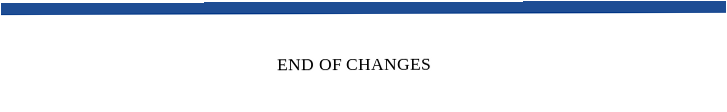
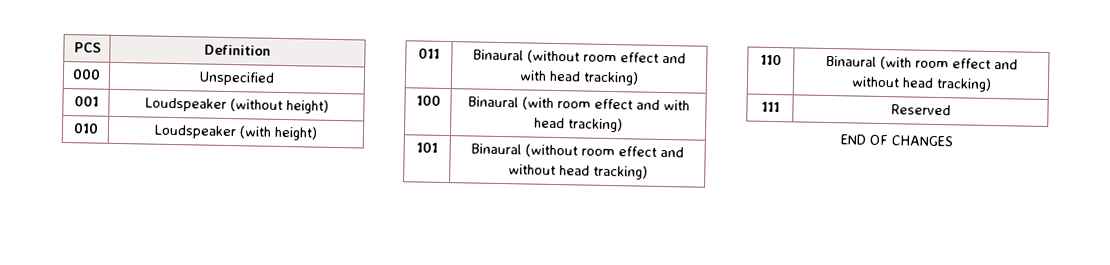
+ PCS | Definition
+ 000 | Unspecified
+ 001 | Loudspeaker (without height)
+ 010 | Loudspeaker (with height)
+ 011 | Binaural (without room effect and with head tracking)
+ 100 | Binaural (with room effect and with head tracking)
+ 101 | Binaural (without room effect and without head tracking)
+ 110 | Binaural (with room effect and without head tracking)
+ 111 | Reserved

